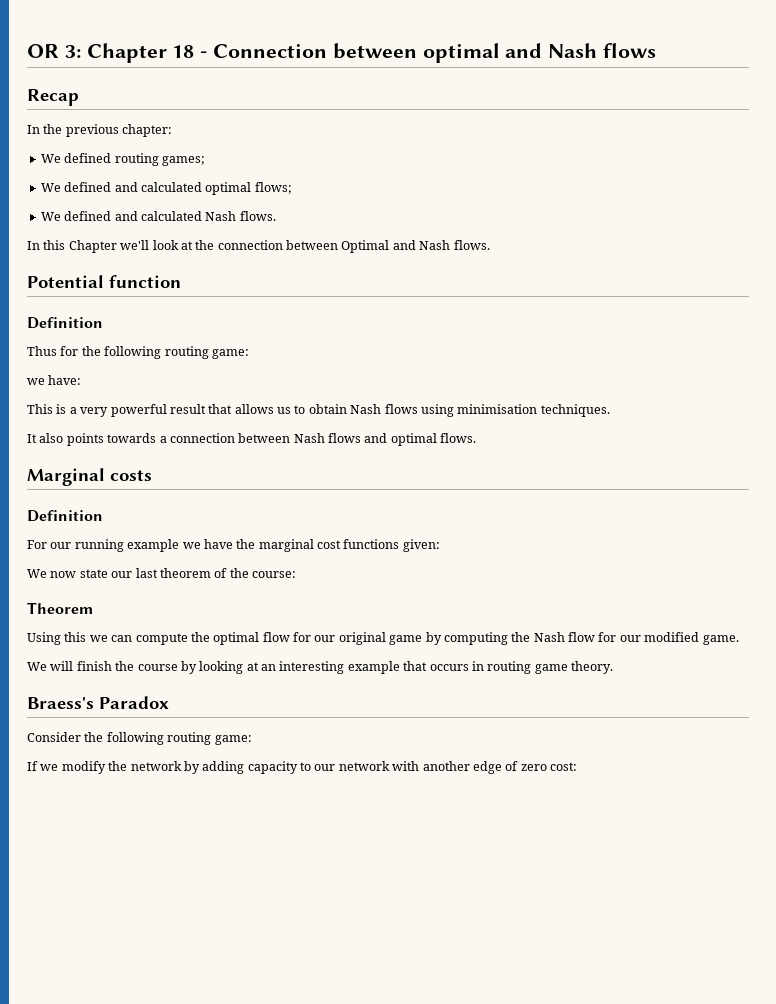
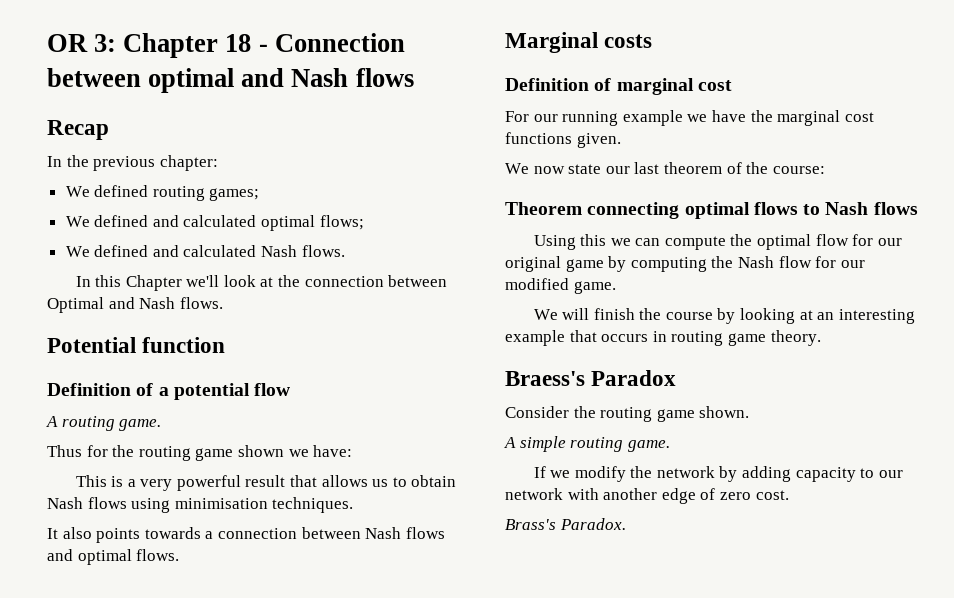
  Potential function
- Definition
+ Definition of a potential flow
+ A routing game.
- Thus for the following routing game:
- we have:
+ Thus for the routing game shown we have:
  Marginal costs
- Definition
+ Definition of marginal cost
- For our running example we have the marginal cost functions given:
+ For our running example we have the marginal cost functions given.
- Theorem
+ Theorem connecting optimal flows to Nash flows
- Consider the following routing game:
+ Consider the routing game shown.
+ A simple routing game.
- If we modify the network by adding capacity to our network with another edge of zero cost:
+ If we modify the network by adding capacity to our network with another edge of zero cost.
+ Brass's Paradox.

